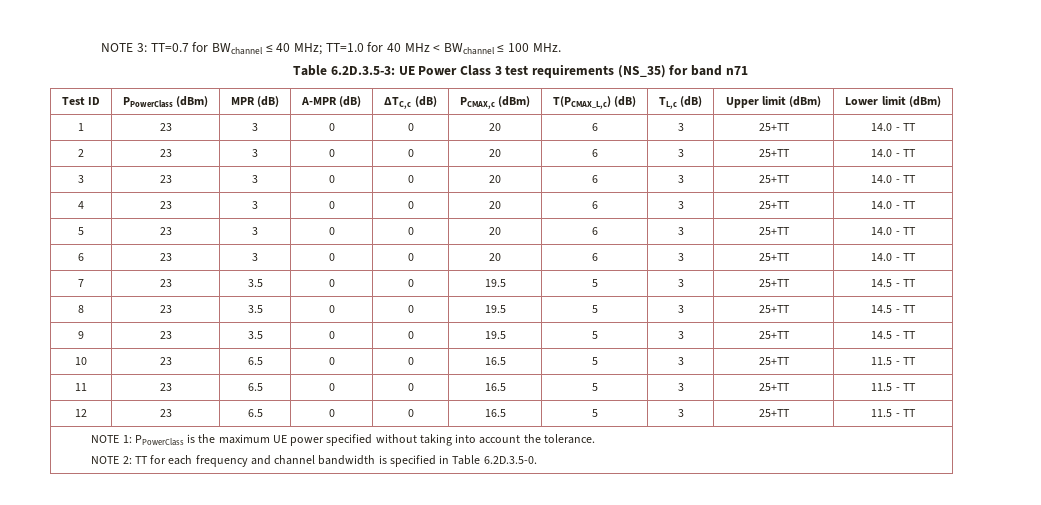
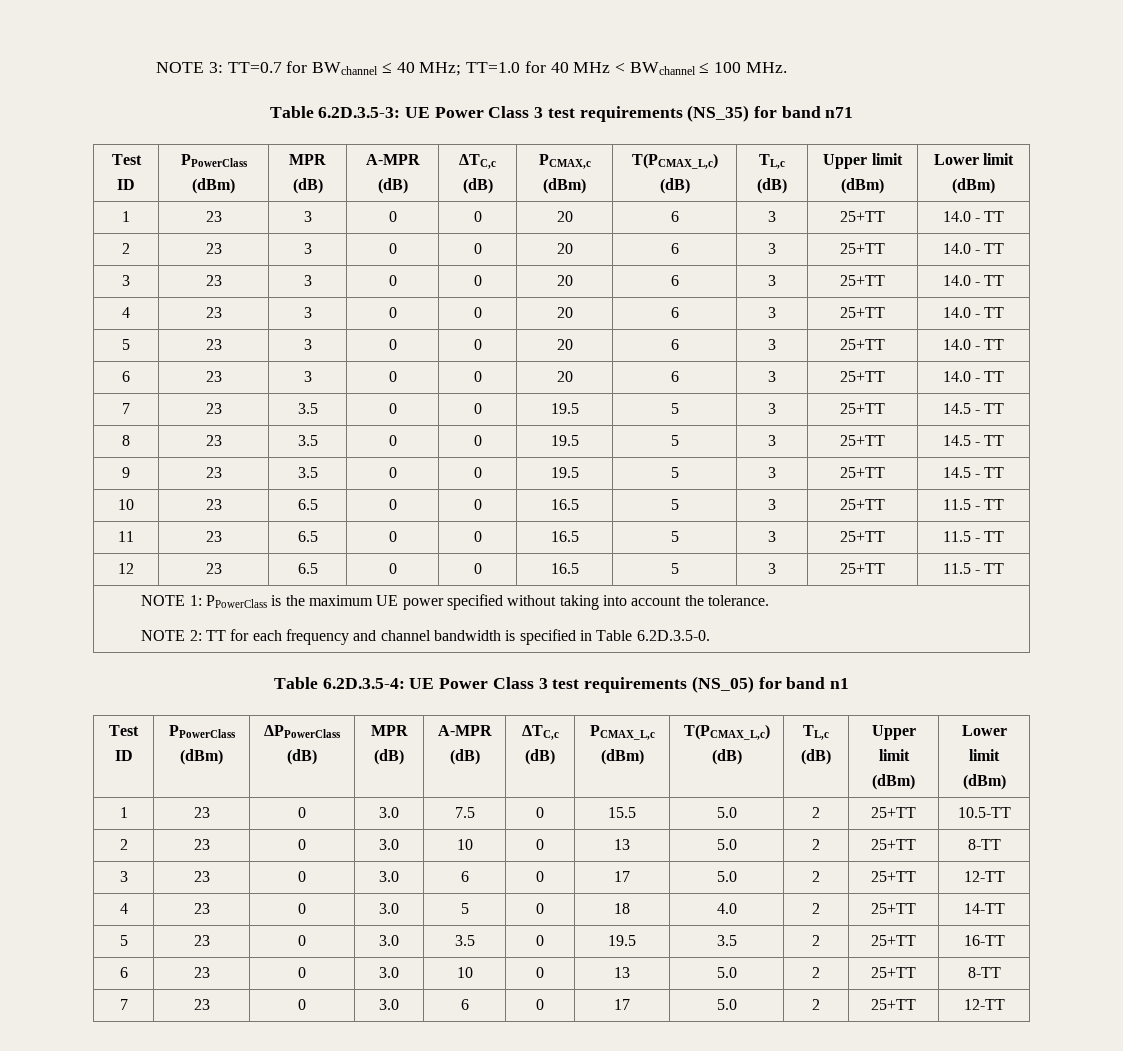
+ Table 6.2D.3.5-4: UE Power Class 3 test requirements (NS_05) for band n1
+ Test ID | PPowerClass (dBm) | ΔPPowerClass (dB) | MPR (dB) | A-MPR (dB) | ΔTC,c (dB) | PCMAX_L,c (dBm) | T(PCMAX_L,c) (dB) | TL,c (dB) | Upper limit (dBm) | Lower limit (dBm)
+ 1 | 23 | 0 | 3.0 | 7.5 | 0 | 15.5 | 5.0 | 2 | 25+TT | 10.5-TT
+ 2 | 23 | 0 | 3.0 | 10 | 0 | 13 | 5.0 | 2 | 25+TT | 8-TT
+ 3 | 23 | 0 | 3.0 | 6 | 0 | 17 | 5.0 | 2 | 25+TT | 12-TT
+ 4 | 23 | 0 | 3.0 | 5 | 0 | 18 | 4.0 | 2 | 25+TT | 14-TT
+ 5 | 23 | 0 | 3.0 | 3.5 | 0 | 19.5 | 3.5 | 2 | 25+TT | 16-TT
+ 6 | 23 | 0 | 3.0 | 10 | 0 | 13 | 5.0 | 2 | 25+TT | 8-TT
+ 7 | 23 | 0 | 3.0 | 6 | 0 | 17 | 5.0 | 2 | 25+TT | 12-TT

